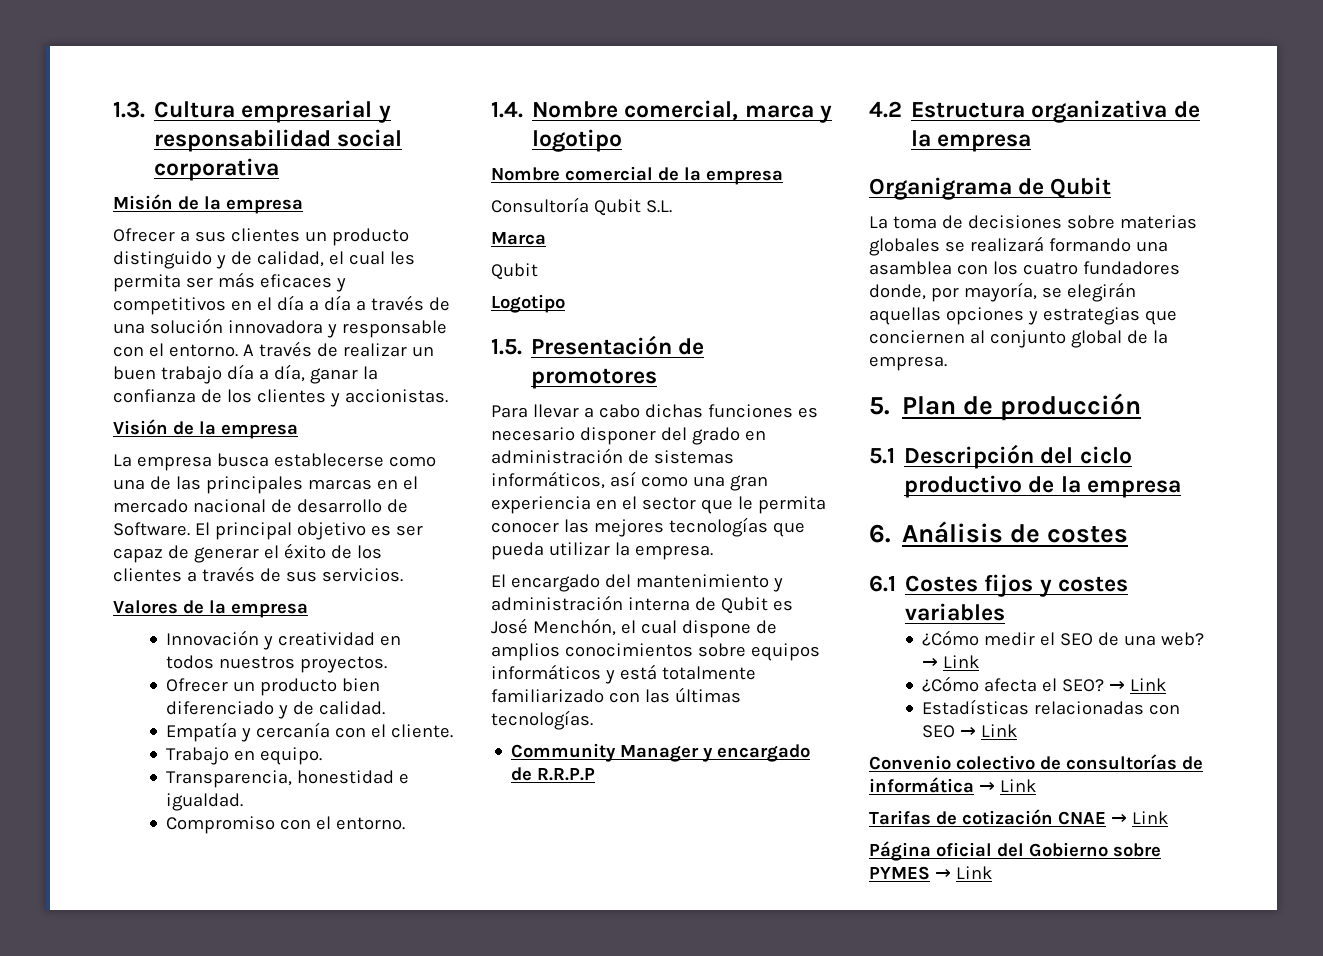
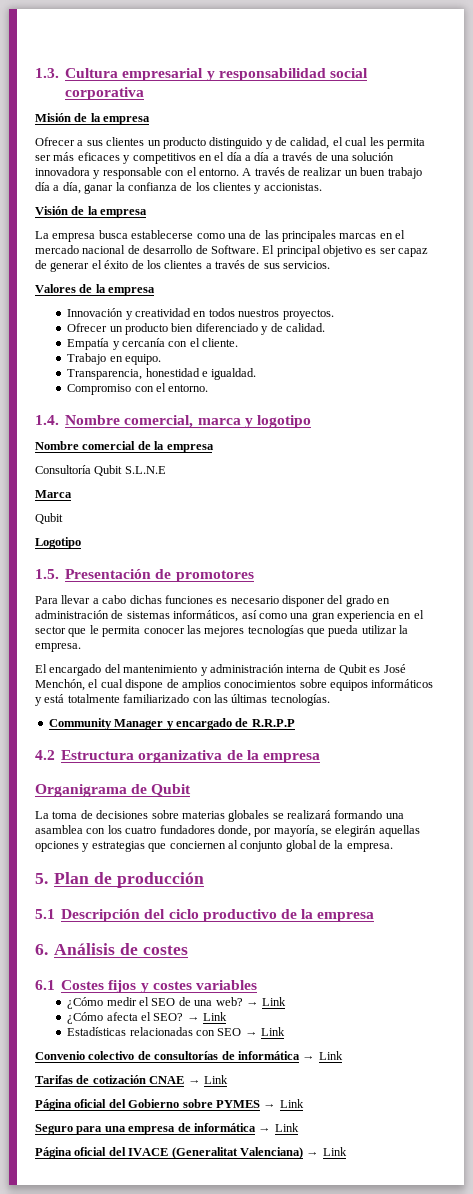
- Consultoría Qubit S.L.
+ Consultoría Qubit S.L.N.E
+ Seguro para una empresa de informática → Link
+ Página oficial del IVACE (Generalitat Valenciana) → Link

